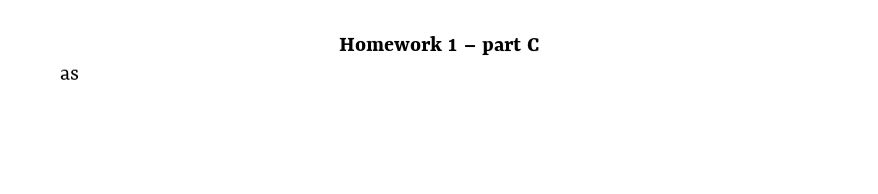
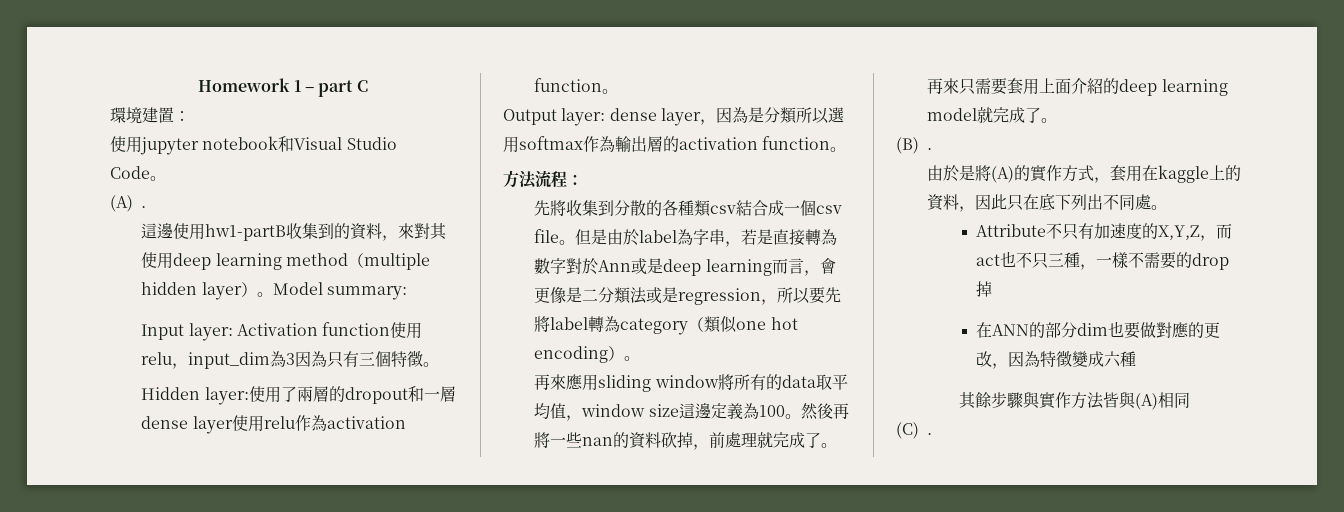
- as
+ 環境建置：
+ 使用jupyter notebook和Visual Studio Code。
+ (A) .
+ 這邊使用hw1-partB收集到的資料，來對其使用deep learning method（multiple hidden layer）。Model summary:
+ Input layer: Activation function使用relu，input_dim為3因為只有三個特徵。
+ Hidden layer:使用了兩層的dropout和一層dense layer使用relu作為activation function。
+ Output layer: dense layer，因為是分類所以選用softmax作為輸出層的activation function。
+ 方法流程：
+ 先將收集到分散的各種類csv結合成一個csv file。但是由於label為字串，若是直接轉為數字對於Ann或是deep learning而言，會更像是二分類法或是regression，所以要先將label轉為category（類似one hot encoding）。
+ 再來應用sliding window將所有的data取平均值，window size這邊定義為100。然後再將一些nan的資料砍掉，前處理就完成了。再來只需要套用上面介紹的deep learning model就完成了。
+ (B) .
+ 由於是將(A)的實作方式，套用在kaggle上的資料，因此只在底下列出不同處。
+ Attribute不只有加速度的X,Y,Z，而act也不只三種，一樣不需要的drop掉
+ 在ANN的部分dim也要做對應的更改，因為特徵變成六種
+ 其餘步驟與實作方法皆與(A)相同
+ (C) .

